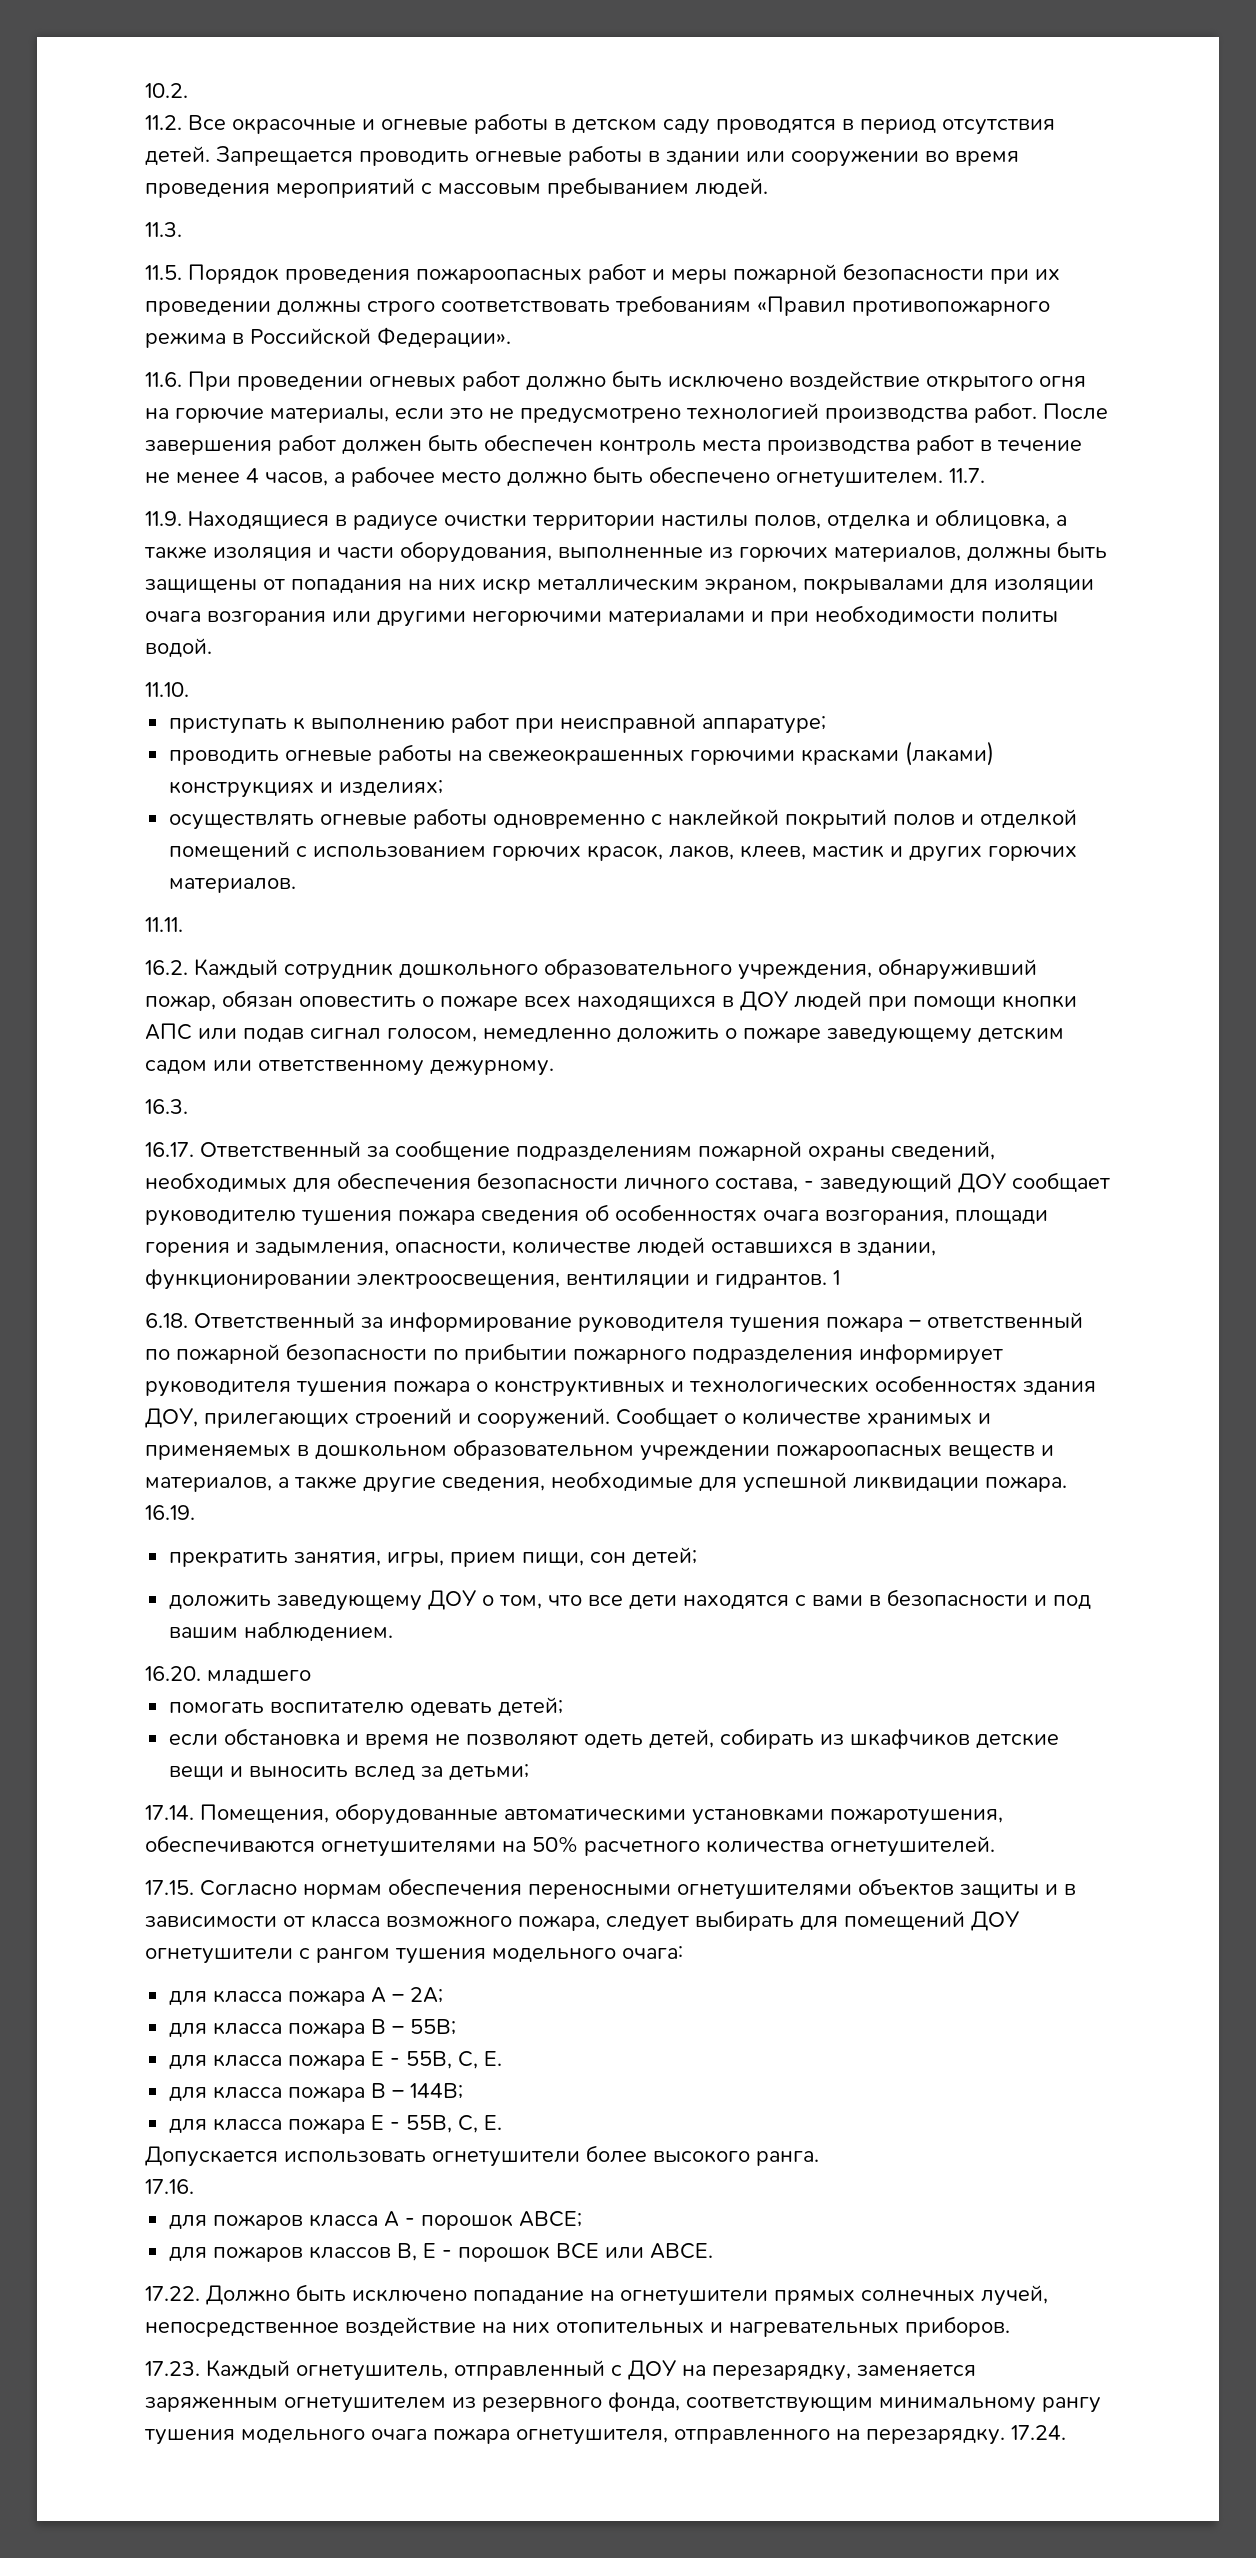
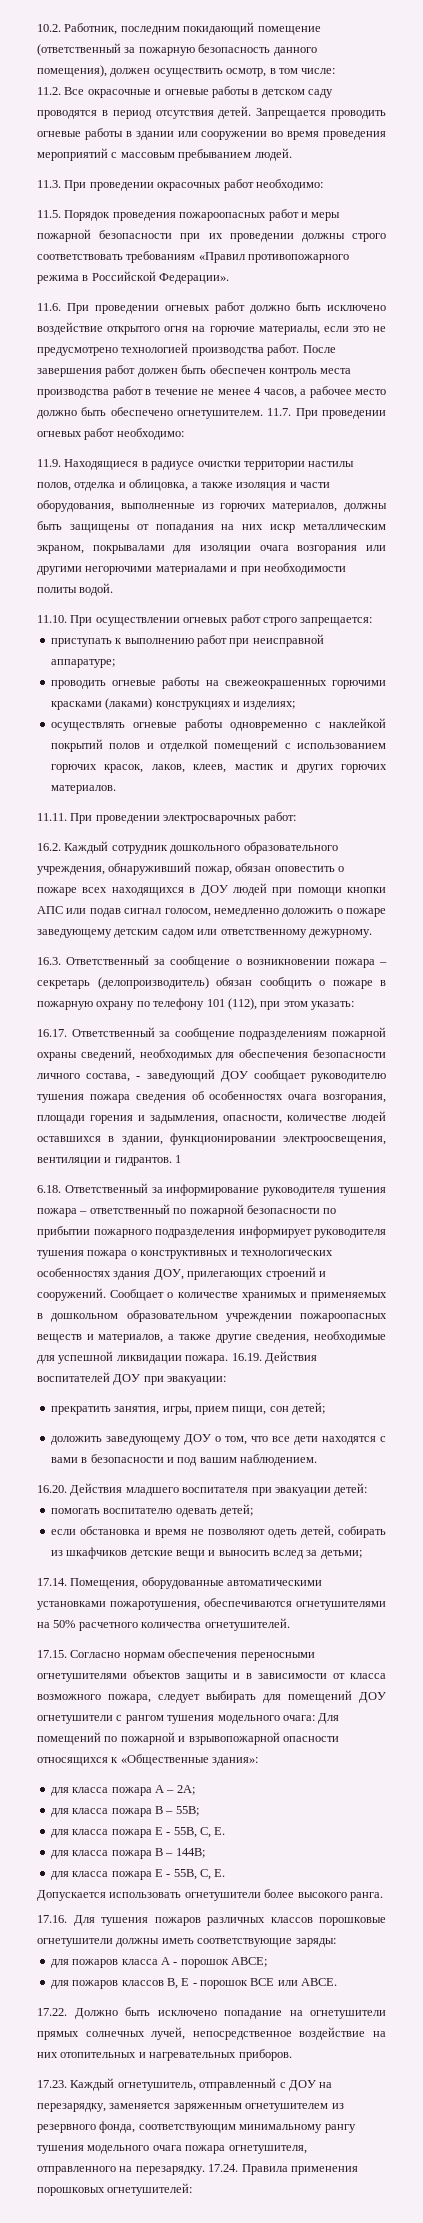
- 10.2.
+ 10.2. Работник, последним покидающий помещение (ответственный за пожарную безопасность данного помещения), должен осуществить осмотр, в том числе:
- 11.3.
+ 11.3. При проведении окрасочных работ необходимо:
- 11.7.
+ 11.7. При проведении огневых работ необходимо:
- 11.10.
+ 11.10. При осуществлении огневых работ строго запрещается:
- 11.11.
+ 11.11. При проведении электросварочных работ:
- 16.3.
+ 16.3. Ответственный за сообщение о возникновении пожара – секретарь (делопроизводитель) обязан сообщить о пожаре в пожарную охрану по телефону 101 (112), при этом указать:
- 16.19.
+ 16.19. Действия воспитателей ДОУ при эвакуации:
- 16.20. младшего
+ 16.20. Действия младшего воспитателя при эвакуации детей:
- 17.15. Согласно нормам обеспечения переносными огнетушителями объектов защиты и в зависимости от класса возможного пожара, следует выбирать для помещений ДОУ огнетушители с рангом тушения модельного очага:
+ 17.15. Согласно нормам обеспечения переносными огнетушителями объектов защиты и в зависимости от класса возможного пожара, следует выбирать для помещений ДОУ огнетушители с рангом тушения модельного очага: Для помещений по пожарной и взрывопожарной опасности относящихся к «Общественные здания»:
- 17.16.
+ 17.16. Для тушения пожаров различных классов порошковые огнетушители должны иметь соответствующие заряды:
- 17.24.
+ 17.24. Правила применения порошковых огнетушителей:

